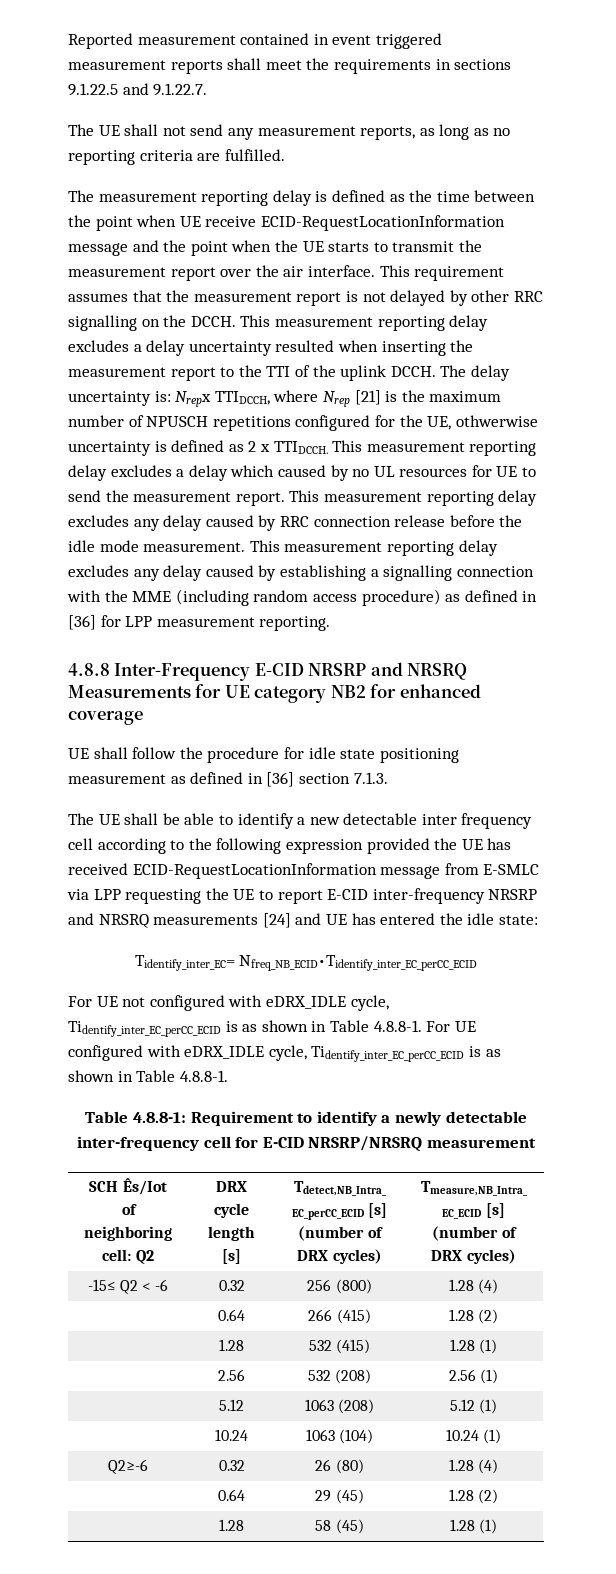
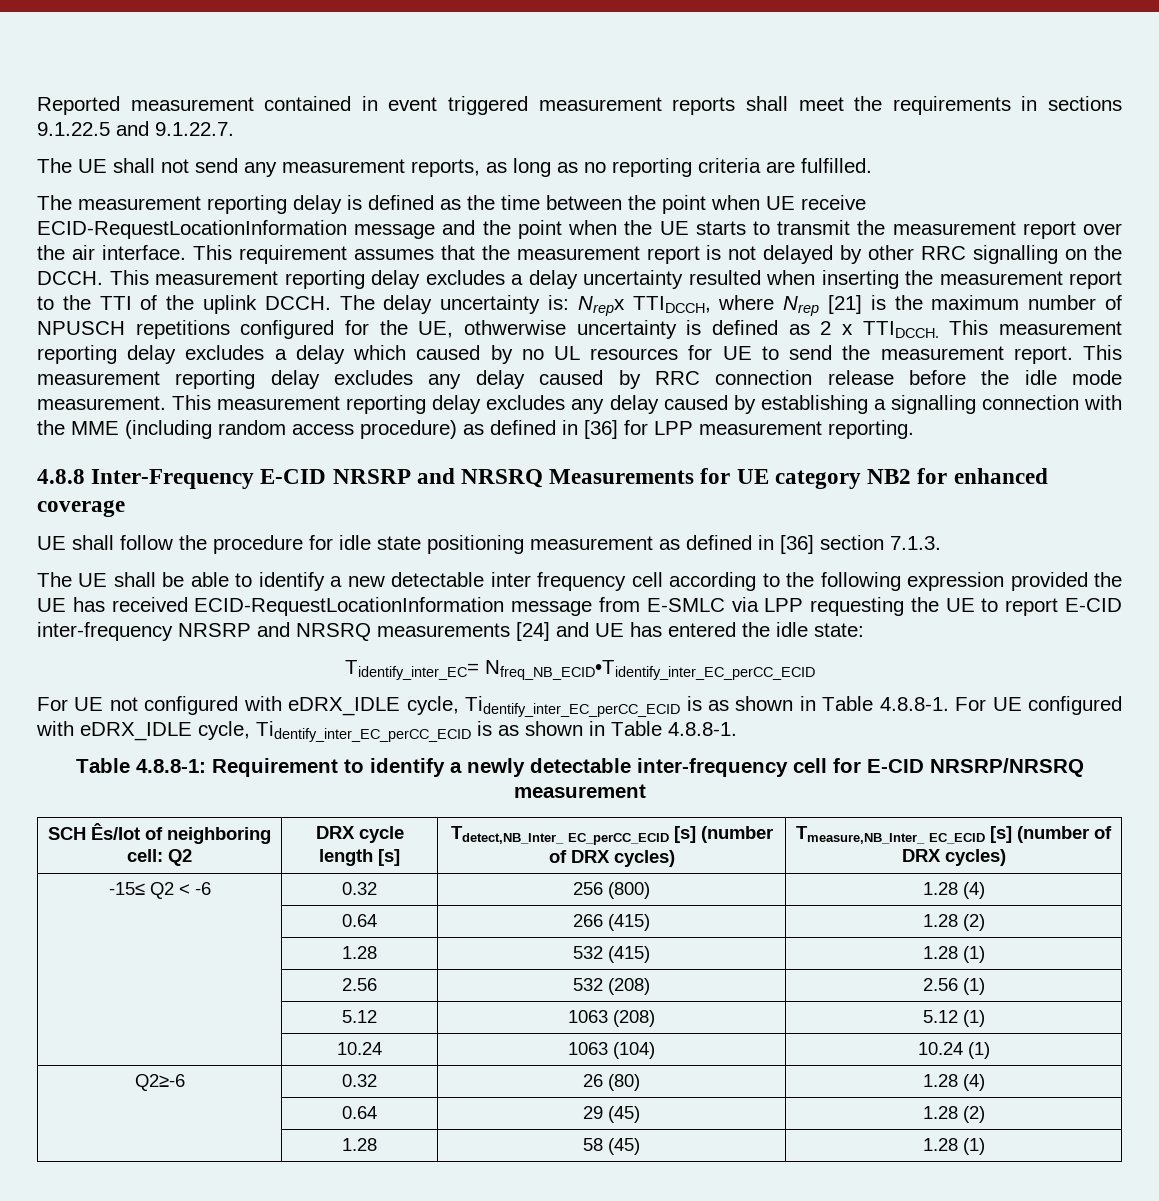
- SCH Ês/Iot of neighboring cell: Q2 | DRX cycle length [s] | Tdetect,NB_Intra_ EC_perCC_ECID [s] (number of DRX cycles) | Tmeasure,NB_Intra_ EC_ECID [s] (number of DRX cycles)
+ SCH Ês/Iot of neighboring cell: Q2 | DRX cycle length [s] | Tdetect,NB_Inter_ EC_perCC_ECID [s] (number of DRX cycles) | Tmeasure,NB_Inter_ EC_ECID [s] (number of DRX cycles)

